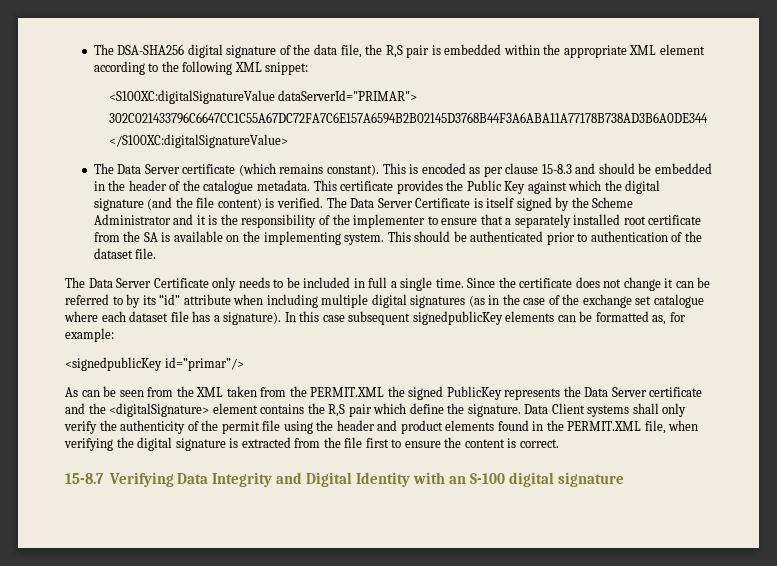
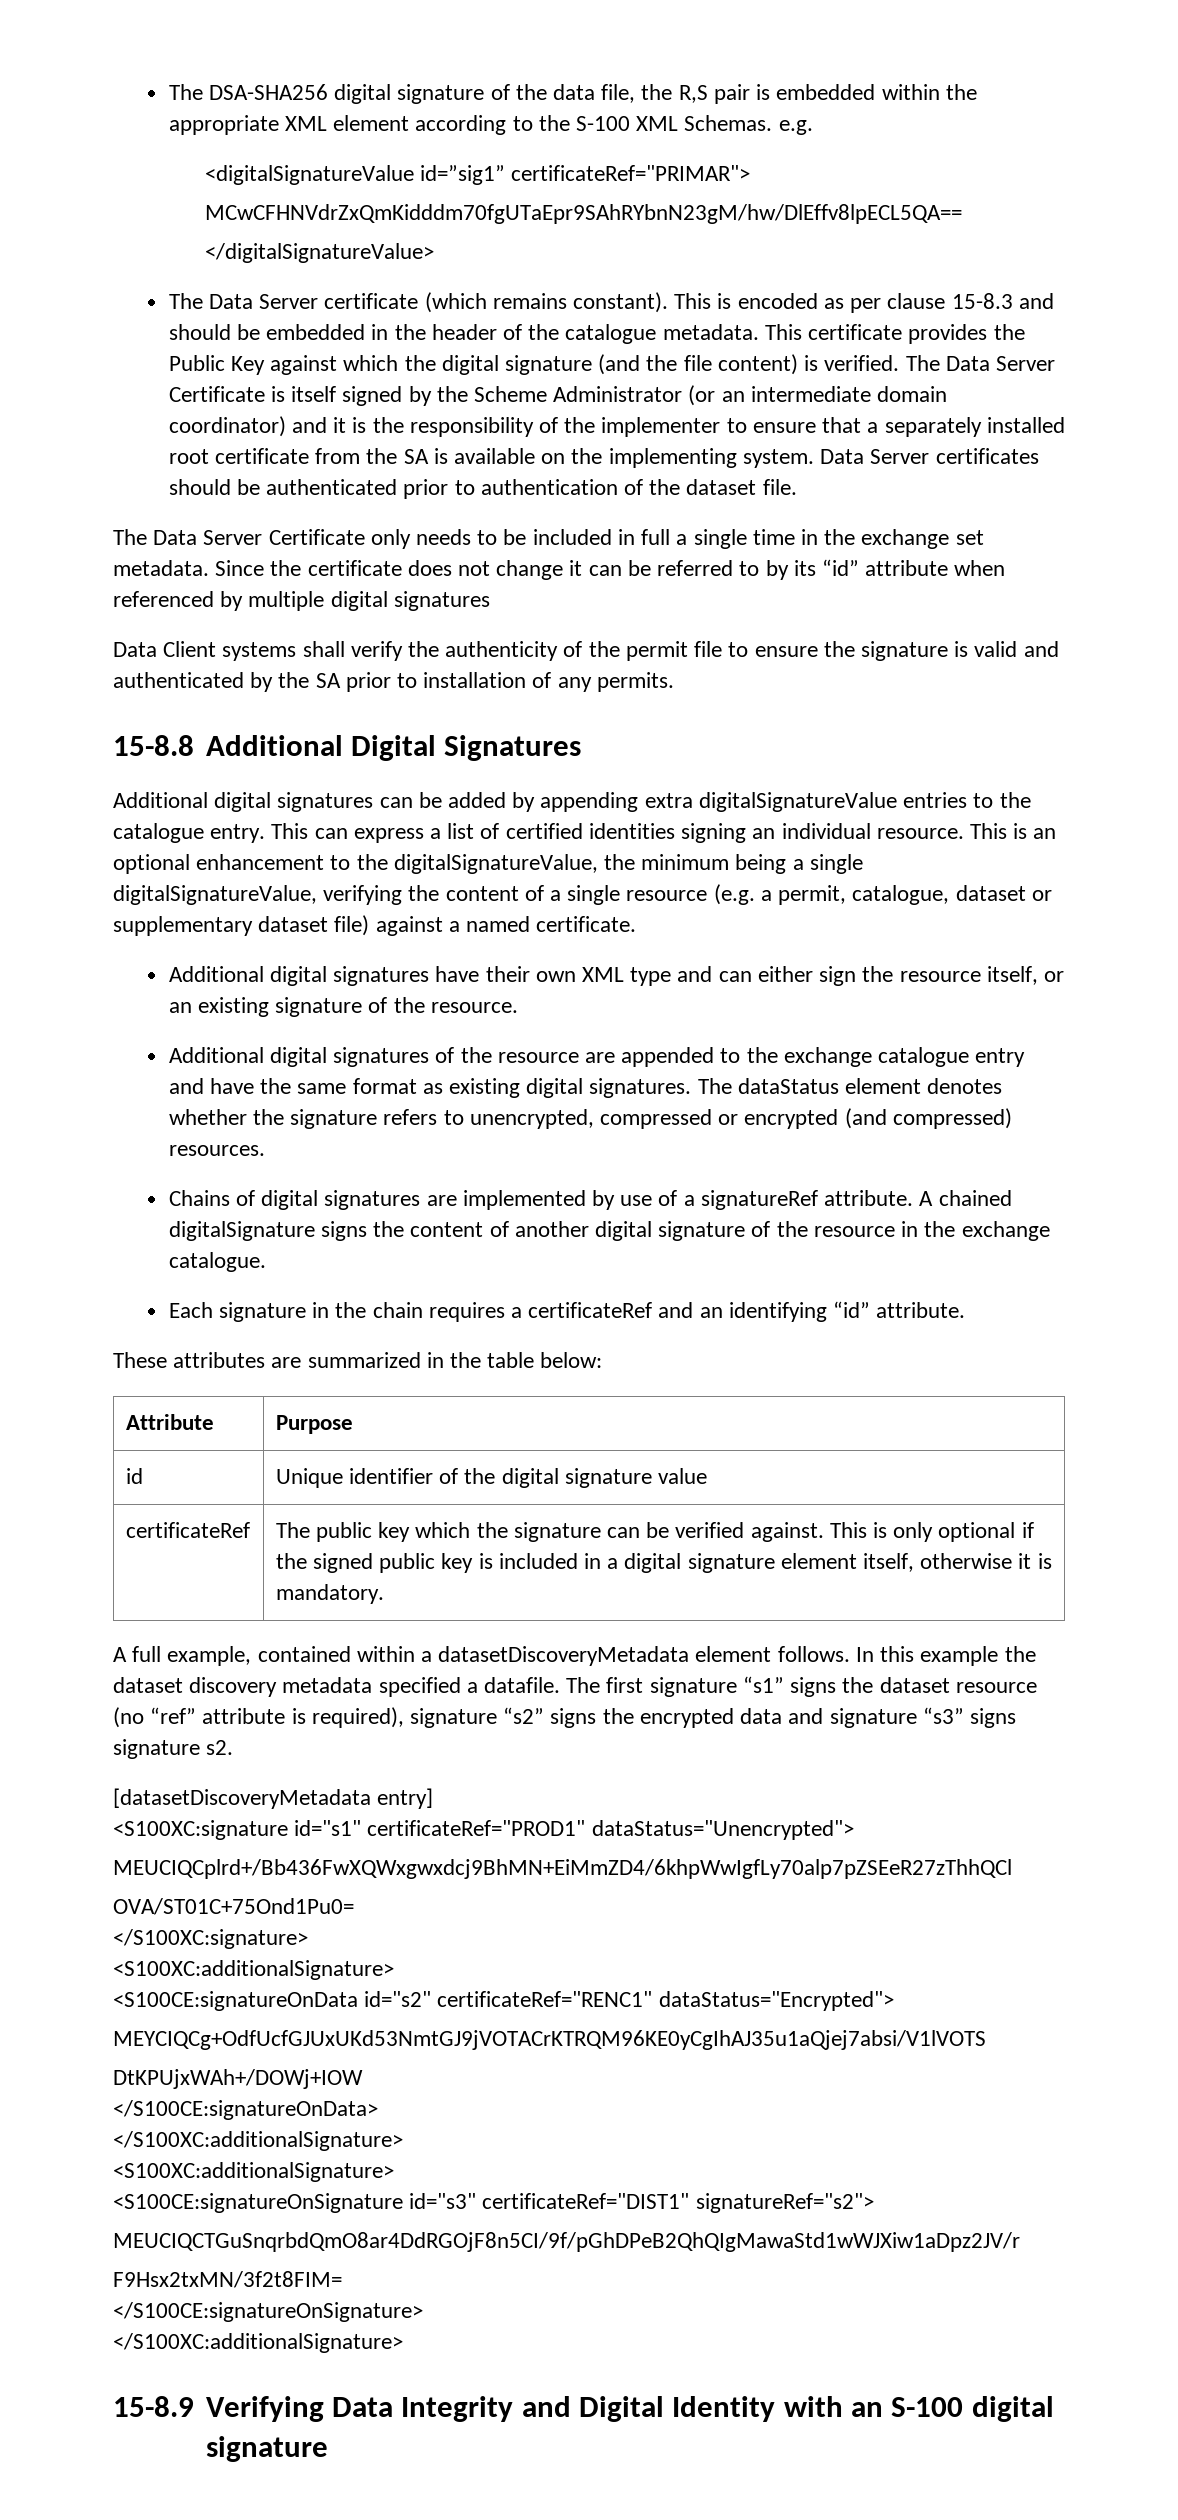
- The DSA-SHA256 digital signature of the data file, the R,S pair is embedded within the appropriate XML element according to the following XML snippet:
- <S100XC:digitalSignatureValue dataServerId="PRIMAR">
- 302C021433796C6647CC1C55A67DC72FA7C6E157A6594B2B02145D3768B44F3A6ABA11A77178B738AD3B6A0DE344
- </S100XC:digitalSignatureValue>
+ The DSA-SHA256 digital signature of the data file, the R,S pair is embedded within the appropriate XML element according to the S-100 XML Schemas. e.g.
+ <digitalSignatureValue id=”sig1” certificateRef="PRIMAR">
+ MCwCFHNVdrZxQmKidddm70fgUTaEpr9SAhRYbnN23gM/hw/DlEffv8lpECL5QA==
+ </digitalSignatureValue>
- The Data Server Certificate is itself signed by the Scheme Administrator and it is the responsibility of the implementer to ensure that a separately installed root certificate from the SA is available on the implementing system.
+ The Data Server Certificate is itself signed by the Scheme Administrator (or an intermediate domain coordinator) and it is the responsibility of the implementer to ensure that a separately installed root certificate from the SA is available on the implementing system.
- This should be authenticated prior to authentication of the dataset file.
+ Data Server certificates should be authenticated prior to authentication of the dataset file.
- The Data Server Certificate only needs to be included in full a single time.
+ The Data Server Certificate only needs to be included in full a single time in the exchange set metadata.
- Since the certificate does not change it can be referred to by its “id” attribute when including multiple digital signatures (as in the case of the exchange set catalogue where each dataset file has a signature). In this case subsequent signedpublicKey elements can be formatted as, for example:
- <signedpublicKey id=”primar”/>
- As can be seen from the XML taken from the PERMIT.XML the signed PublicKey represents the Data Server certificate and the <digitalSignature> element contains the R,S pair which define the signature. Data Client systems shall only verify the authenticity of the permit file using the header and product elements found in the PERMIT.XML file, when verifying the digital signature is extracted from the file first to ensure the content is correct.
- 15-8.7 Verifying Data Integrity and Digital Identity with an S-100 digital signature
+ Since the certificate does not change it can be referred to by its “id” attribute when referenced by multiple digital signatures
+ Data Client systems shall verify the authenticity of the permit file to ensure the signature is valid and authenticated by the SA prior to installation of any permits.
+ 15-8.8 Additional Digital Signatures
+ Additional digital signatures can be added by appending extra digitalSignatureValue entries to the catalogue entry. This can express a list of certified identities signing an individual resource. This is an optional enhancement to the digitalSignatureValue, the minimum being a single digitalSignatureValue, verifying the content of a single resource (e.g. a permit, catalogue, dataset or supplementary dataset file) against a named certificate.
+ Additional digital signatures have their own XML type and can either sign the resource itself, or an existing signature of the resource.
+ Additional digital signatures of the resource are appended to the exchange catalogue entry and have the same format as existing digital signatures. The dataStatus element denotes whether the signature refers to unencrypted, compressed or encrypted (and compressed) resources.
+ Chains of digital signatures are implemented by use of a signatureRef attribute. A chained digitalSignature signs the content of another digital signature of the resource in the exchange catalogue.
+ Each signature in the chain requires a certificateRef and an identifying “id” attribute.
+ These attributes are summarized in the table below:
+ Attribute | Purpose
+ id | Unique identifier of the digital signature value
+ certificateRef | The public key which the signature can be verified against. This is only optional if the signed public key is included in a digital signature element itself, otherwise it is mandatory.
+ A full example, contained within a datasetDiscoveryMetadata element follows. In this example the dataset discovery metadata specified a datafile. The first signature “s1” signs the dataset resource (no “ref” attribute is required), signature “s2” signs the encrypted data and signature “s3” signs signature s2.
+ [datasetDiscoveryMetadata entry]
+ <S100XC:signature id="s1" certificateRef="PROD1" dataStatus="Unencrypted">
+ MEUCIQCplrd+/Bb436FwXQWxgwxdcj9BhMN+EiMmZD4/6khpWwIgfLy70alp7pZSEeR27zThhQCl
+ OVA/ST01C+75Ond1Pu0=
+ </S100XC:signature>
+ <S100XC:additionalSignature>
+ <S100CE:signatureOnData id="s2" certificateRef="RENC1" dataStatus="Encrypted">
+ MEYCIQCg+OdfUcfGJUxUKd53NmtGJ9jVOTACrKTRQM96KE0yCgIhAJ35u1aQjej7absi/V1lVOTS
+ DtKPUjxWAh+/DOWj+IOW
+ </S100CE:signatureOnData>
+ </S100XC:additionalSignature>
+ <S100XC:additionalSignature>
+ <S100CE:signatureOnSignature id="s3" certificateRef="DIST1" signatureRef="s2">
+ MEUCIQCTGuSnqrbdQmO8ar4DdRGOjF8n5CI/9f/pGhDPeB2QhQIgMawaStd1wWJXiw1aDpz2JV/r
+ F9Hsx2txMN/3f2t8FIM=
+ </S100CE:signatureOnSignature>
+ </S100XC:additionalSignature>
+ 15-8.9 Verifying Data Integrity and Digital Identity with an S-100 digital signature

